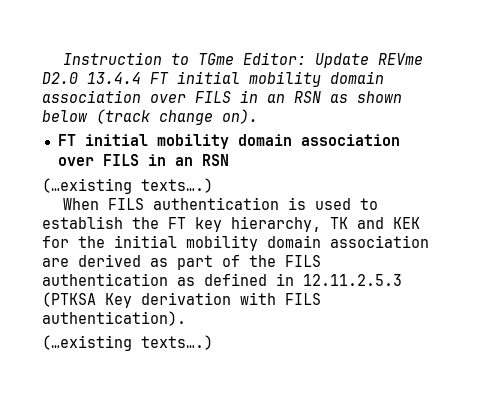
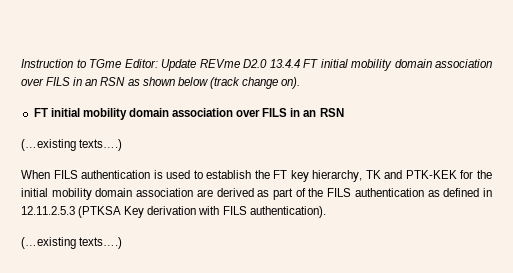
- When FILS authentication is used to establish the FT key hierarchy, TK and KEK for the initial mobility domain association are derived as part of the FILS authentication as defined in 12.11.2.5.3 (PTKSA Key derivation with FILS authentication).
+ When FILS authentication is used to establish the FT key hierarchy, TK and PTK-KEK for the initial mobility domain association are derived as part of the FILS authentication as defined in 12.11.2.5.3 (PTKSA Key derivation with FILS authentication).

